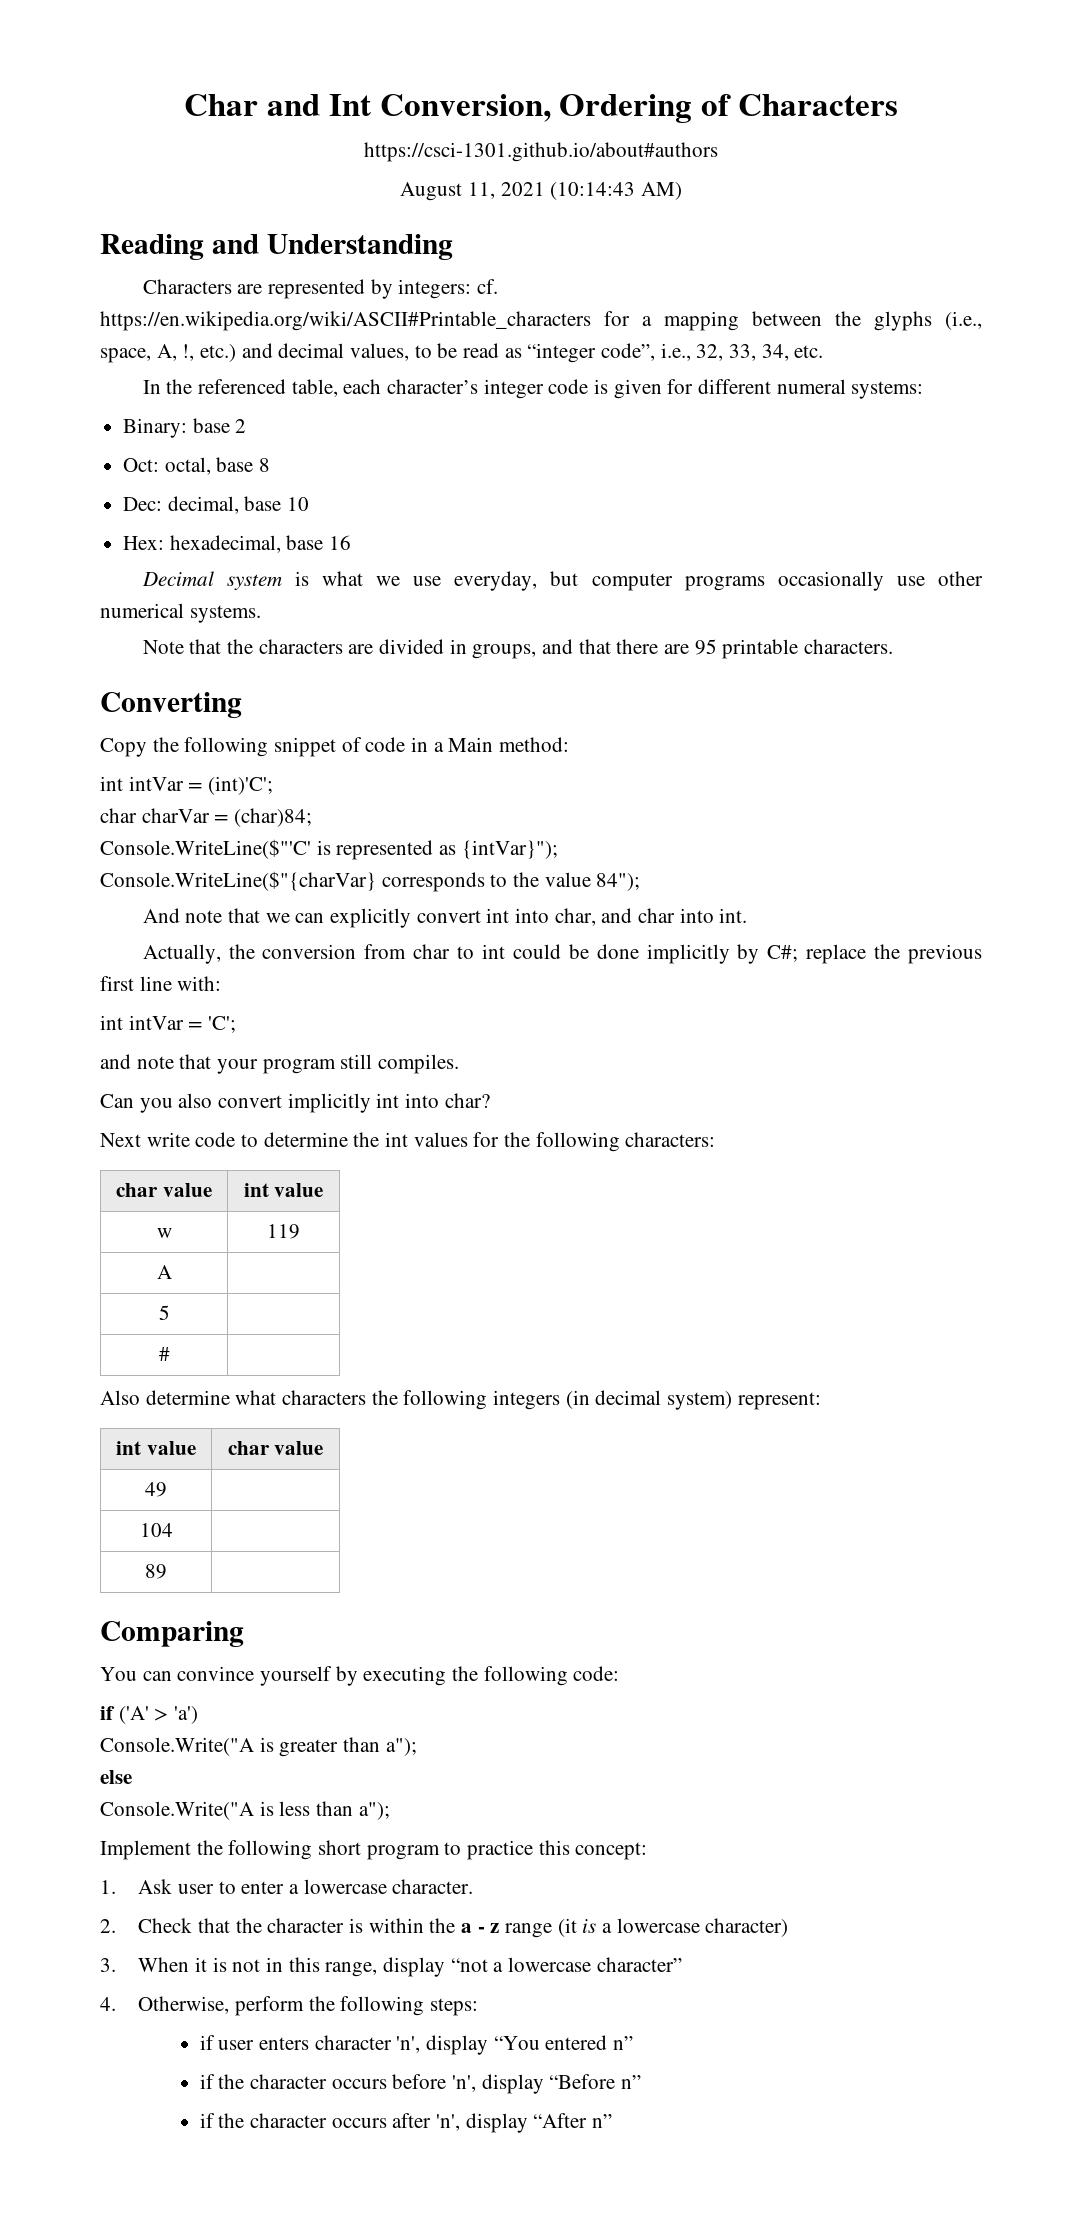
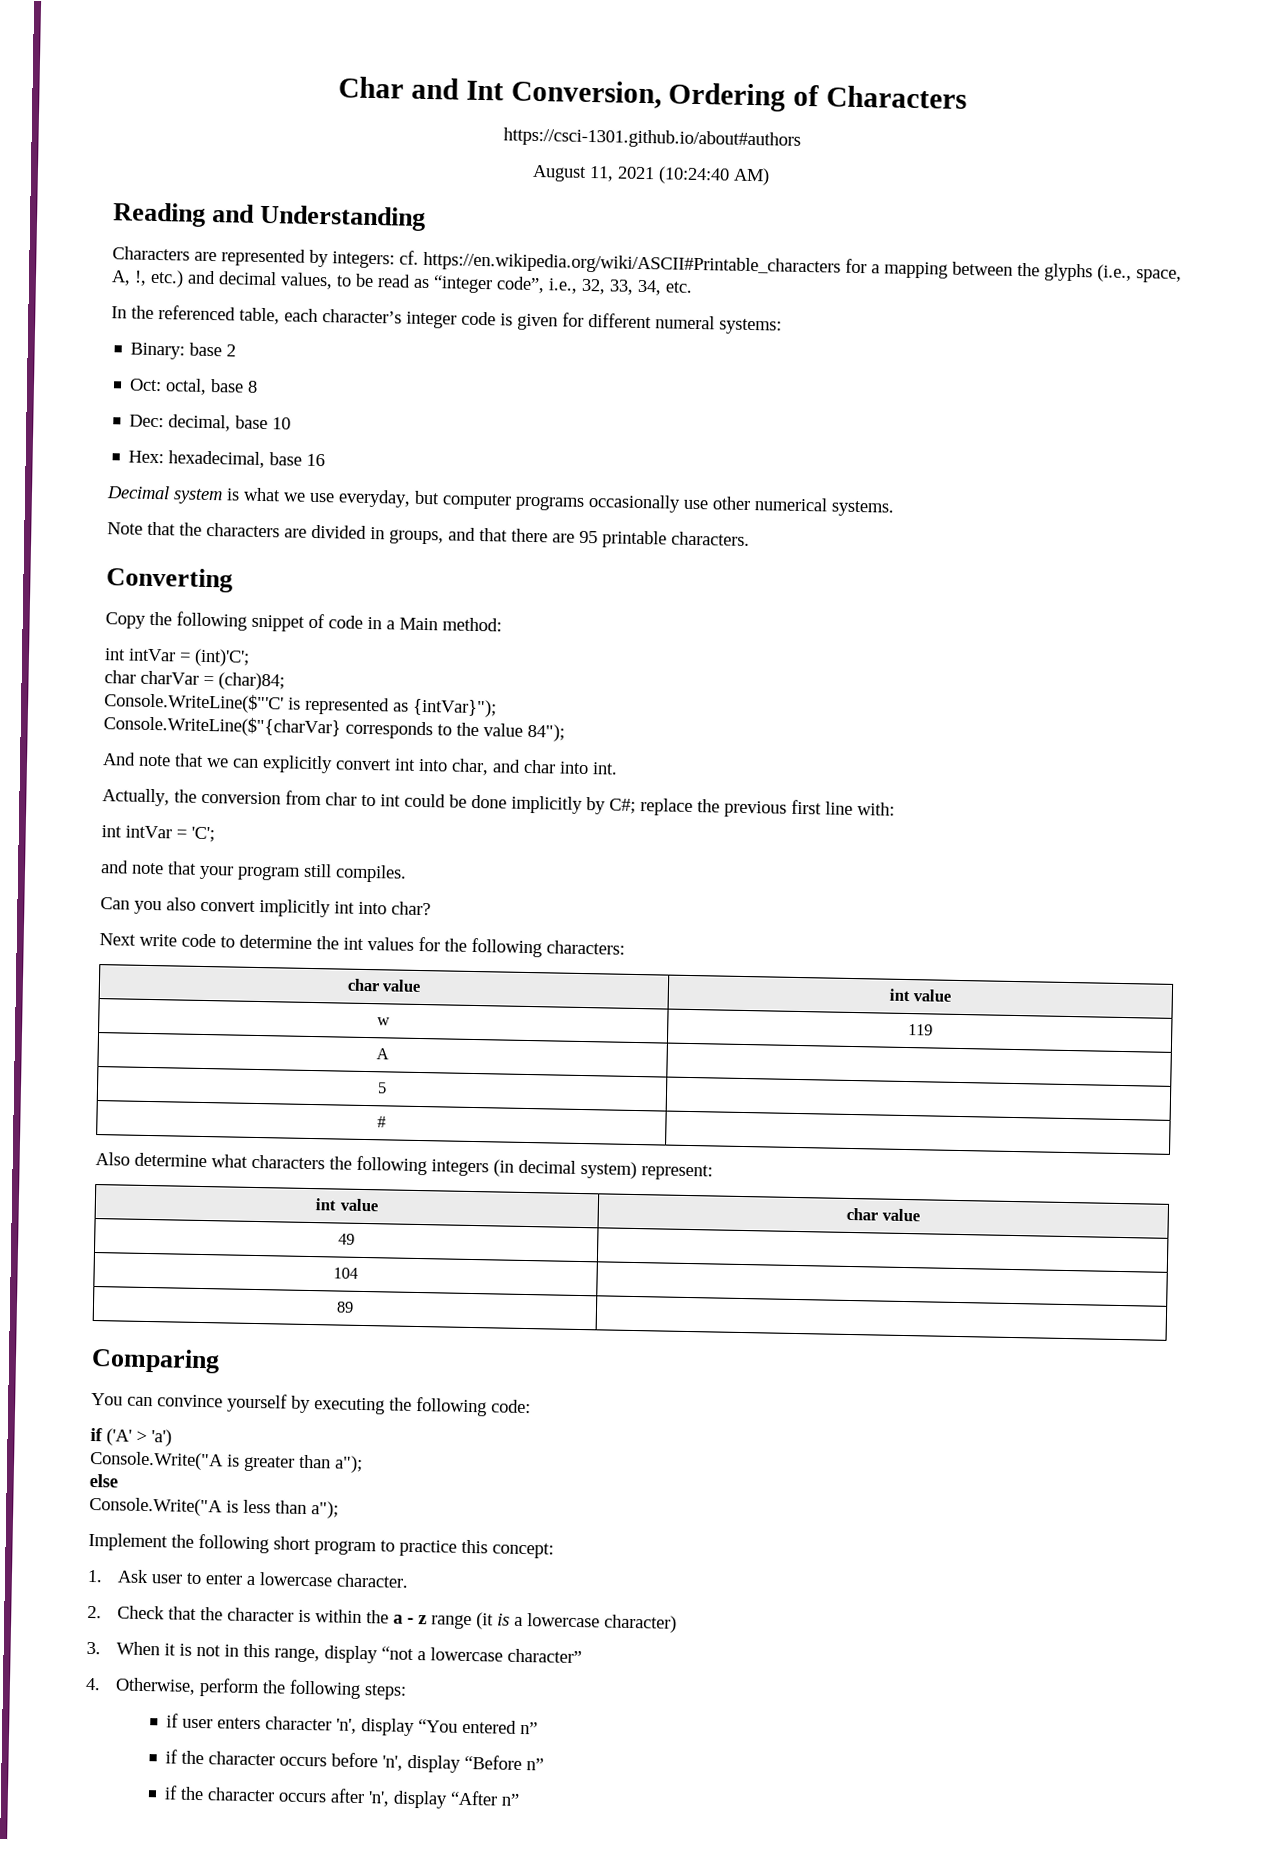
- August 11, 2021 (10:14:43 AM)
+ August 11, 2021 (10:24:40 AM)

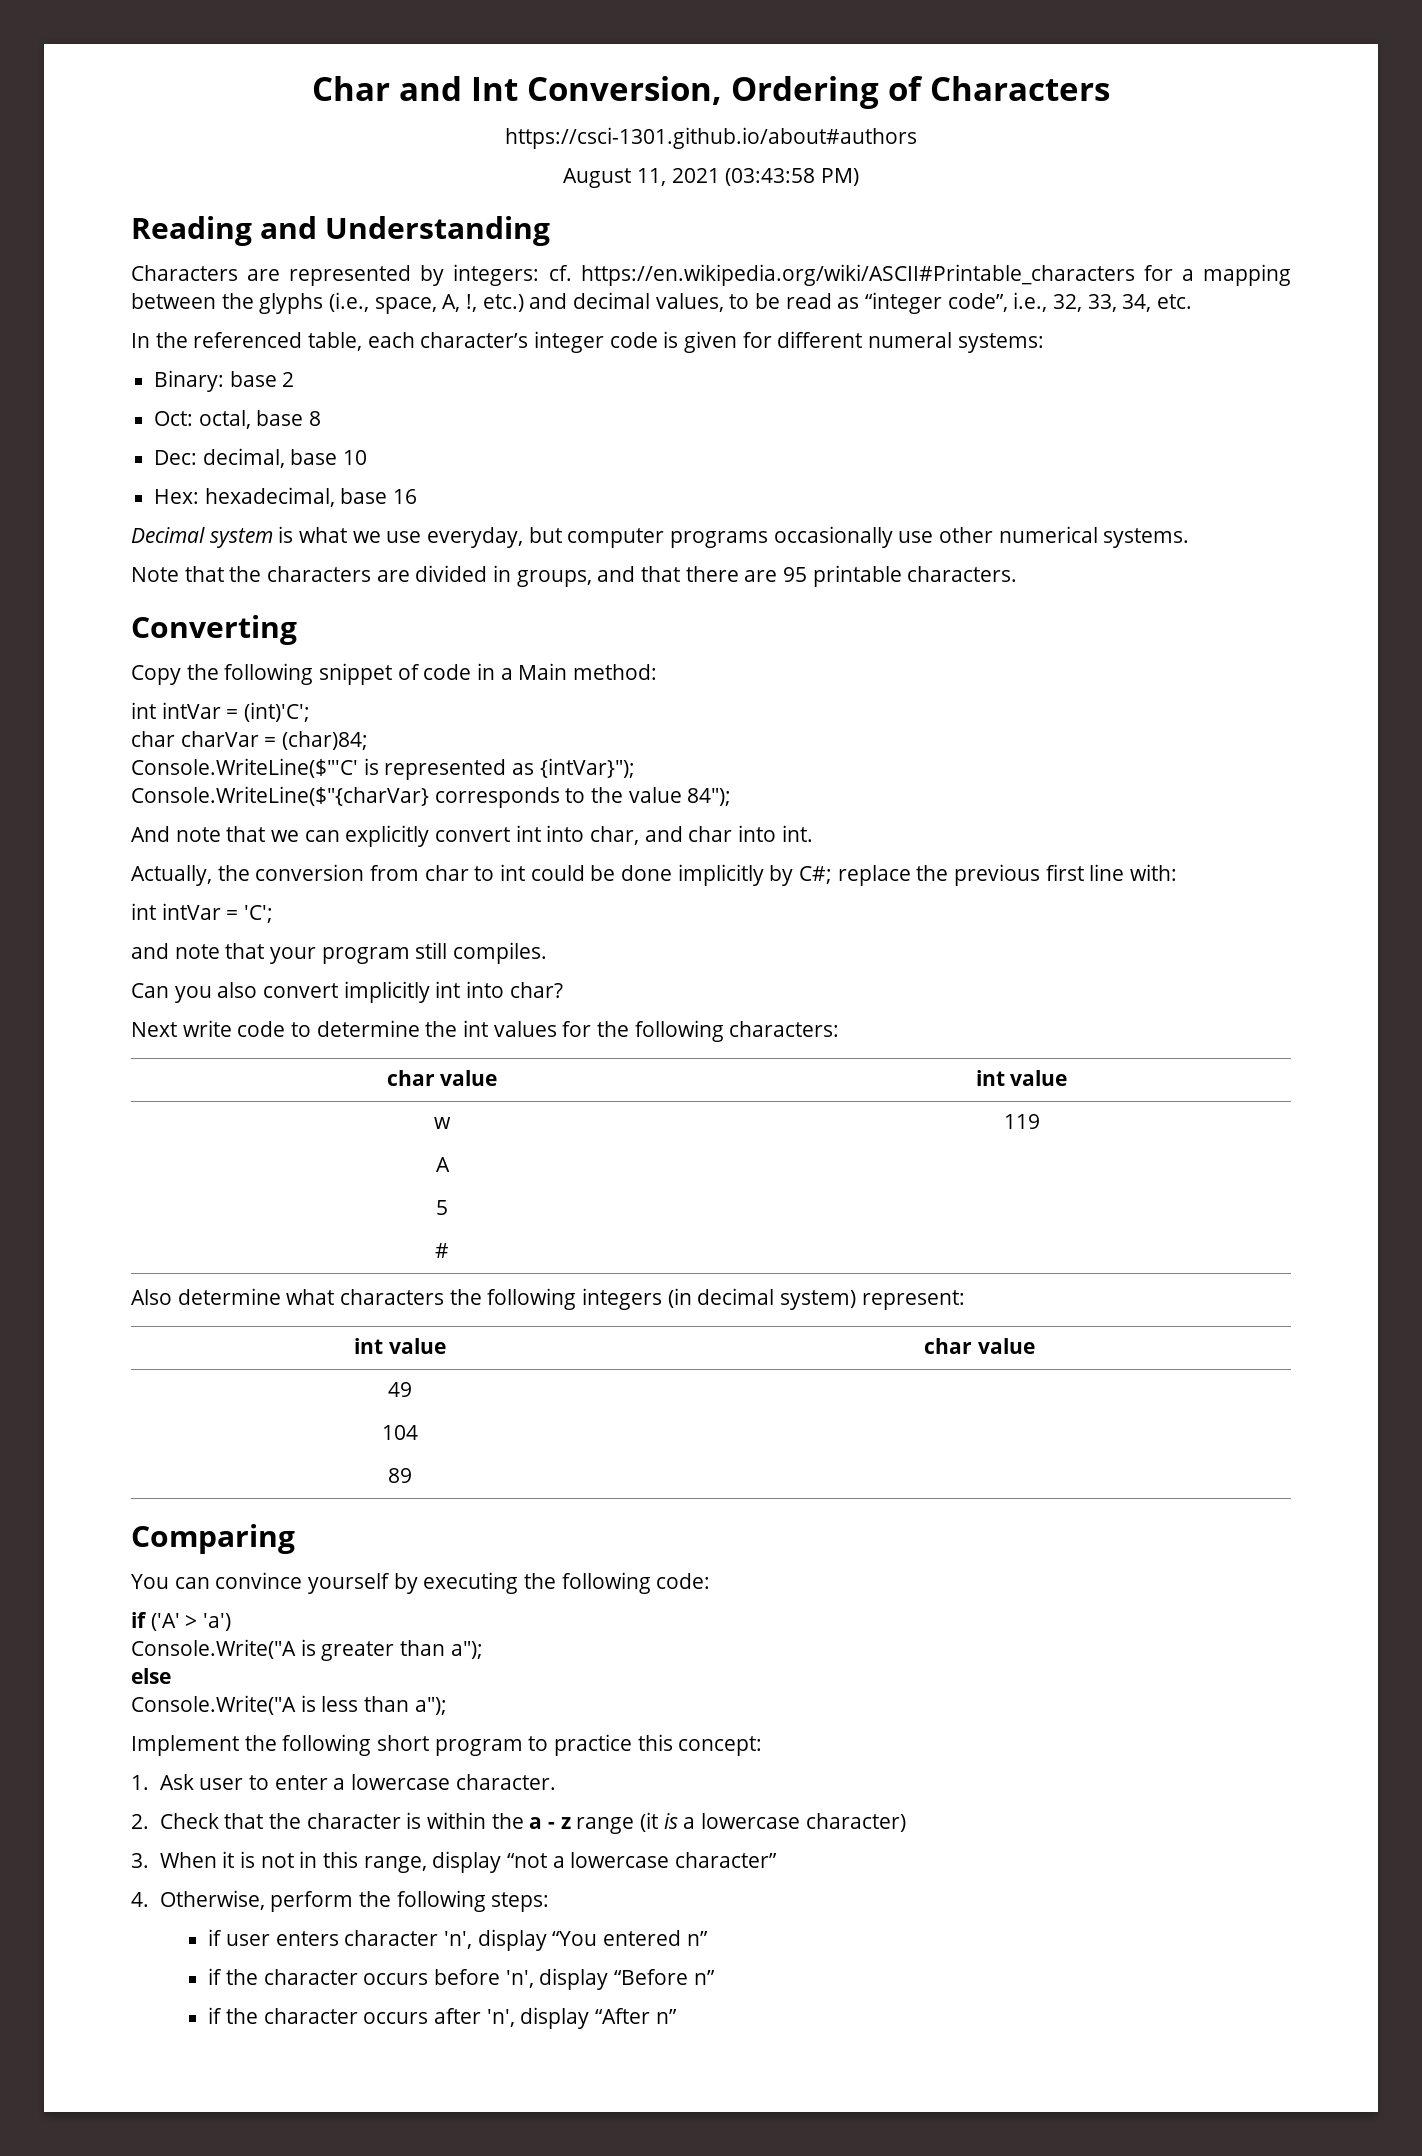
- August 11, 2021 (10:24:40 AM)
+ August 11, 2021 (03:43:58 PM)

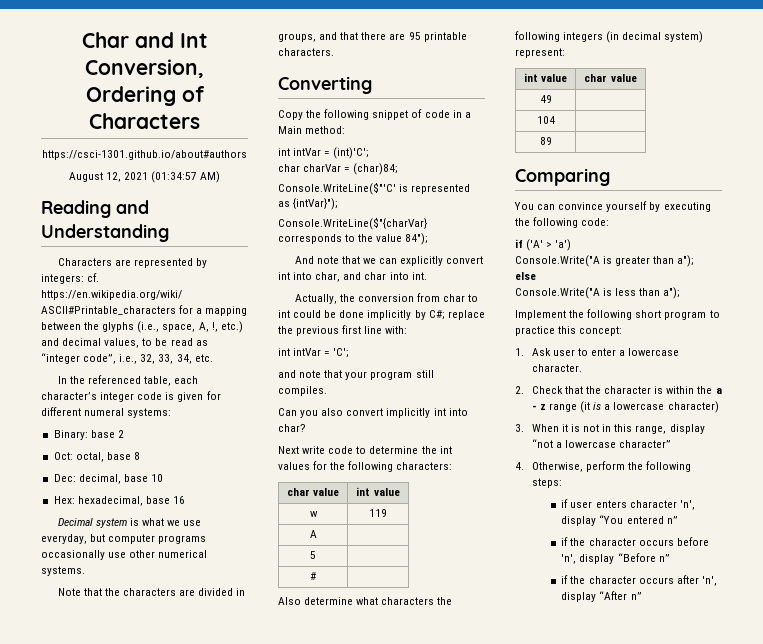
- August 11, 2021 (03:43:58 PM)
+ August 12, 2021 (01:34:57 AM)

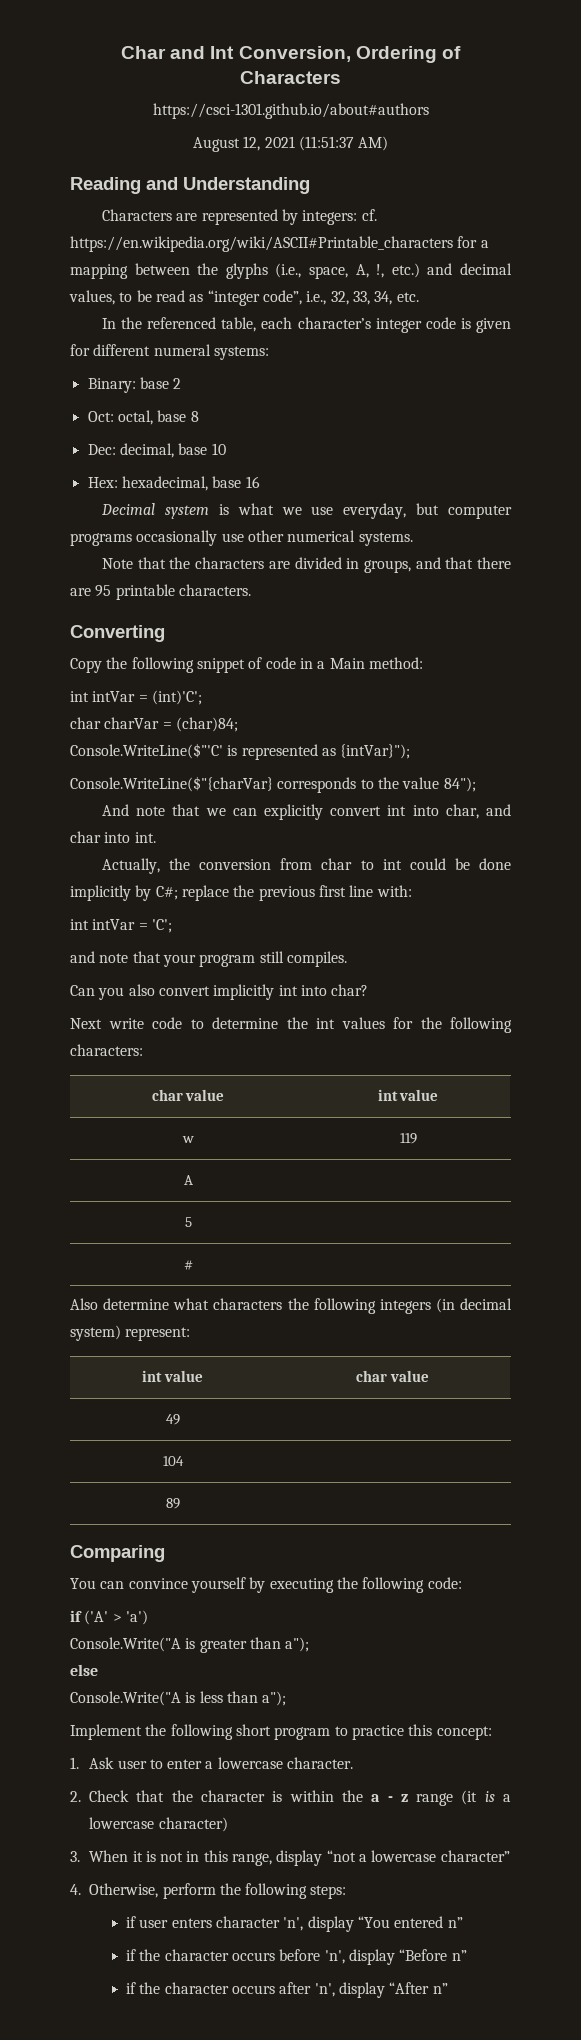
- August 12, 2021 (01:34:57 AM)
+ August 12, 2021 (11:51:37 AM)

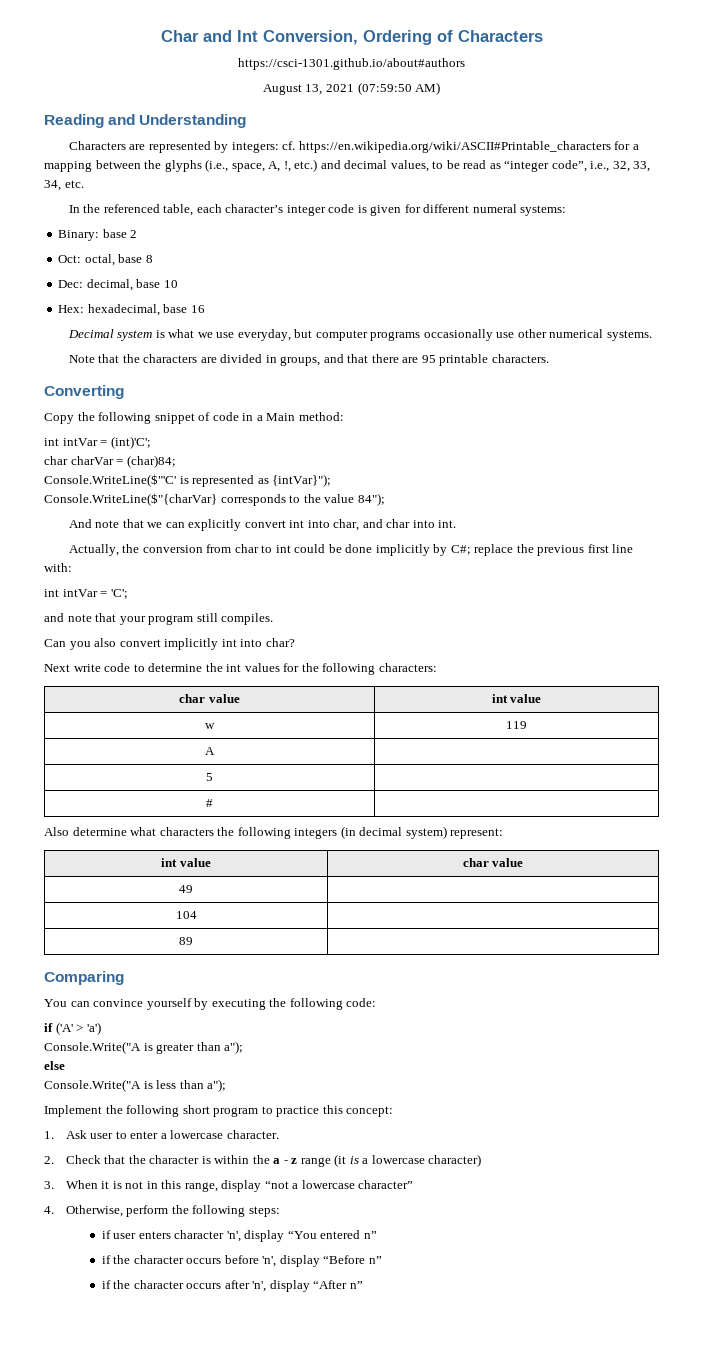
- August 12, 2021 (11:51:37 AM)
+ August 13, 2021 (07:59:50 AM)

